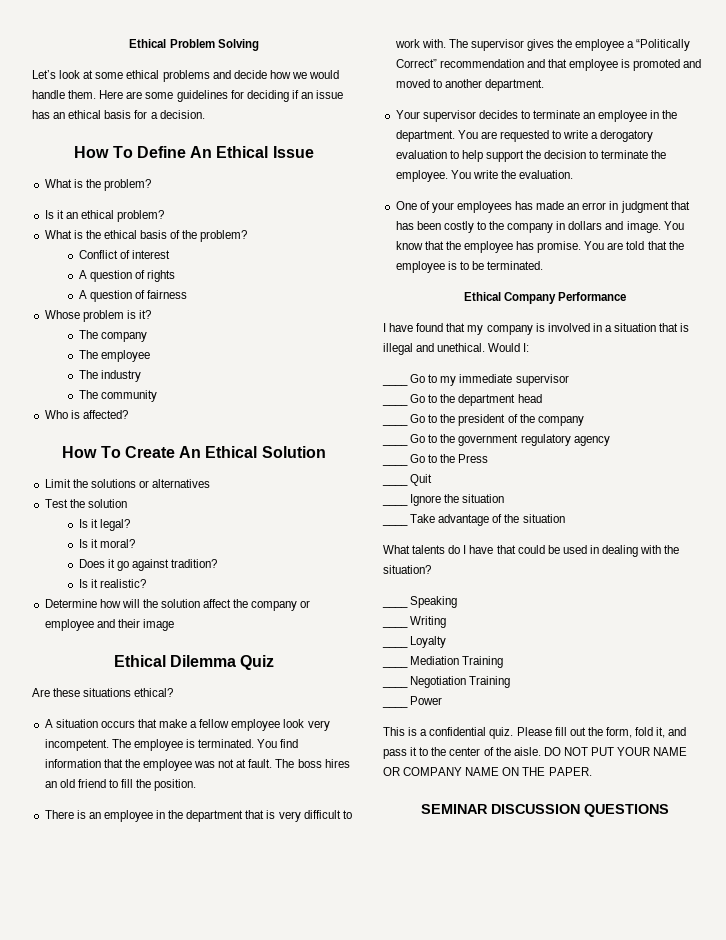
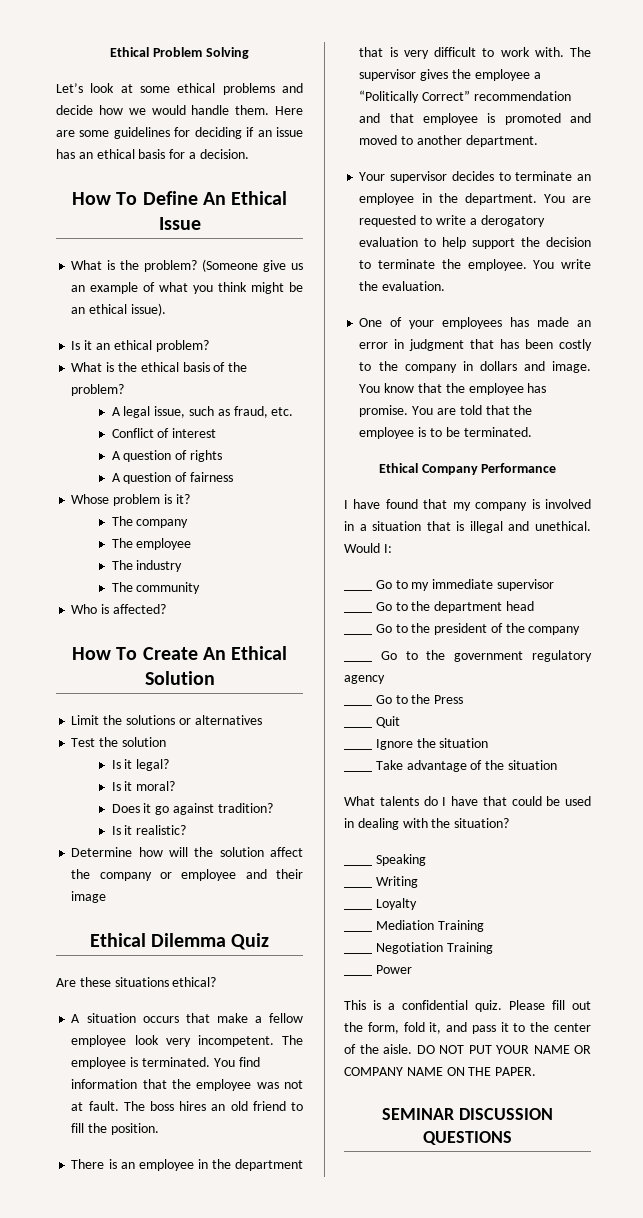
+ (Someone give us an example of what you think might be an ethical issue).
+ A legal issue, such as fraud, etc.

